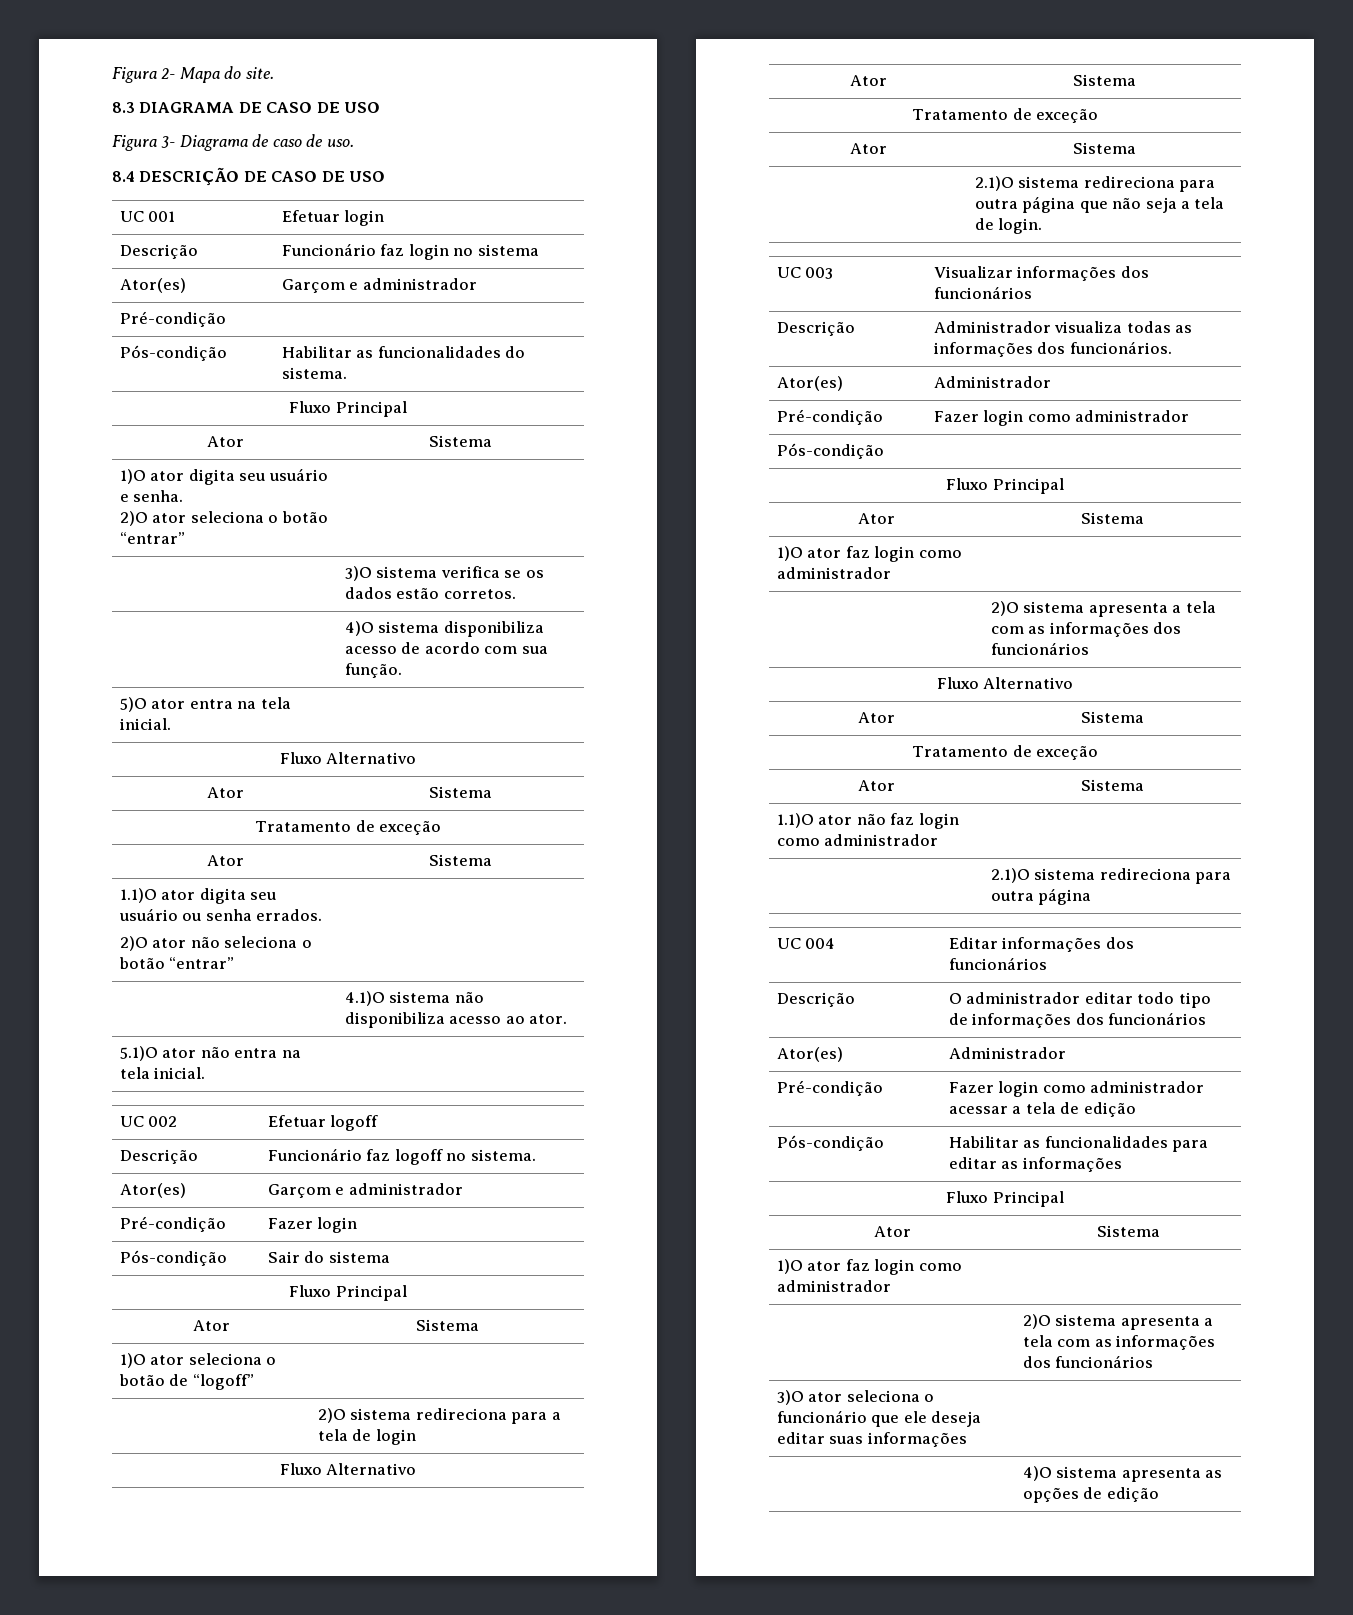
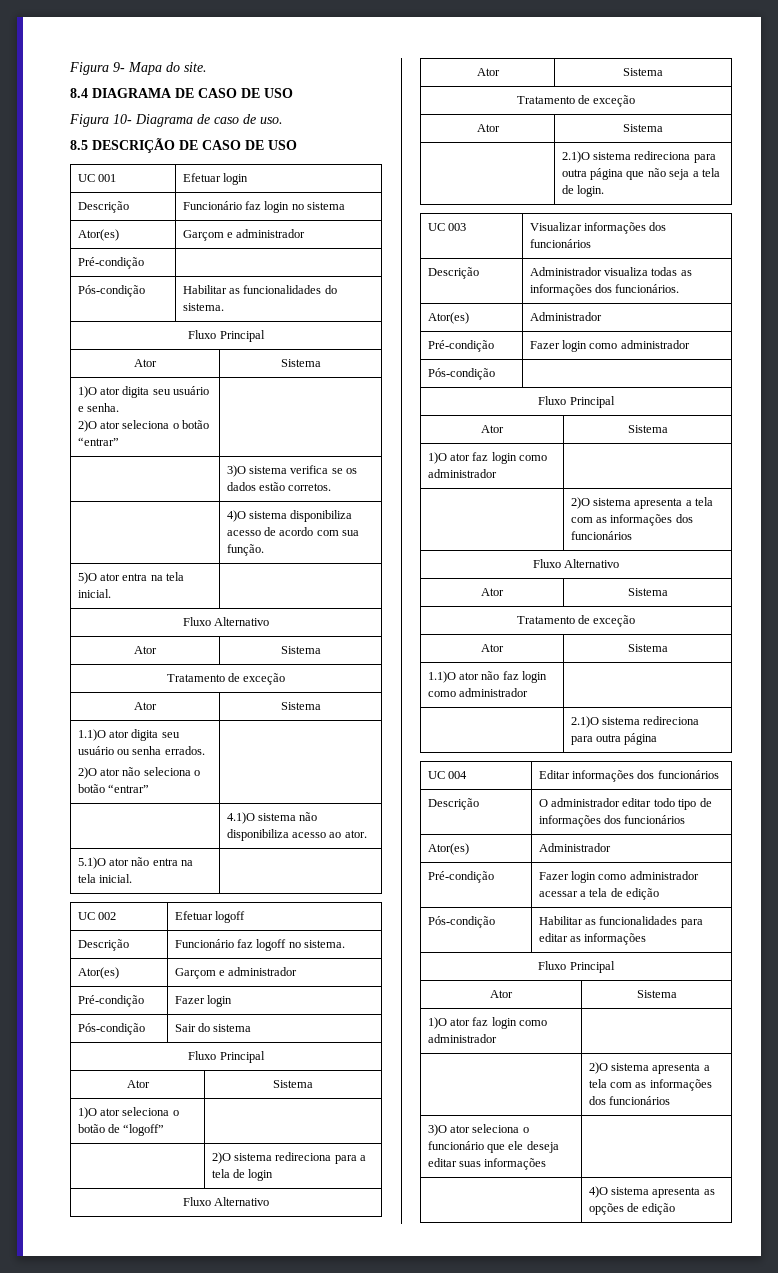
- Figura 2- Mapa do site.
+ Figura 9- Mapa do site.
- 8.3 DIAGRAMA DE CASO DE USO
+ 8.4 DIAGRAMA DE CASO DE USO
- Figura 3- Diagrama de caso de uso.
+ Figura 10- Diagrama de caso de uso.
- 8.4 DESCRIÇÃO DE CASO DE USO
+ 8.5 DESCRIÇÃO DE CASO DE USO

